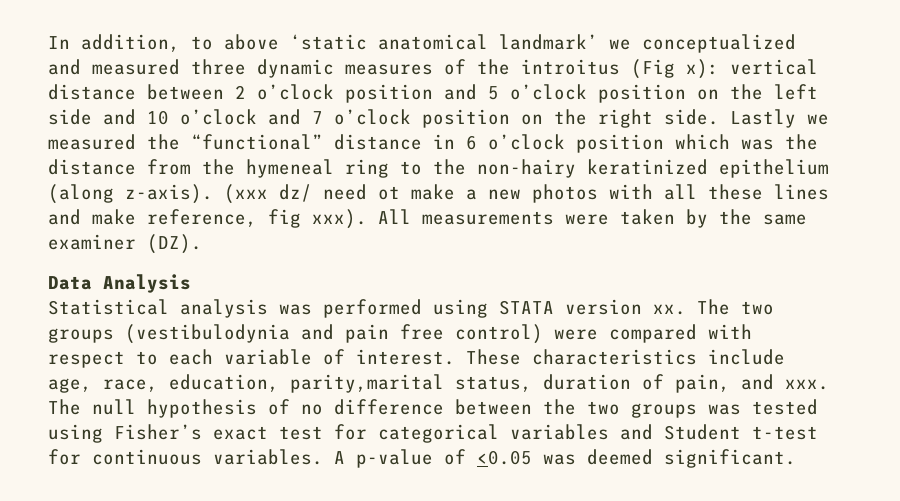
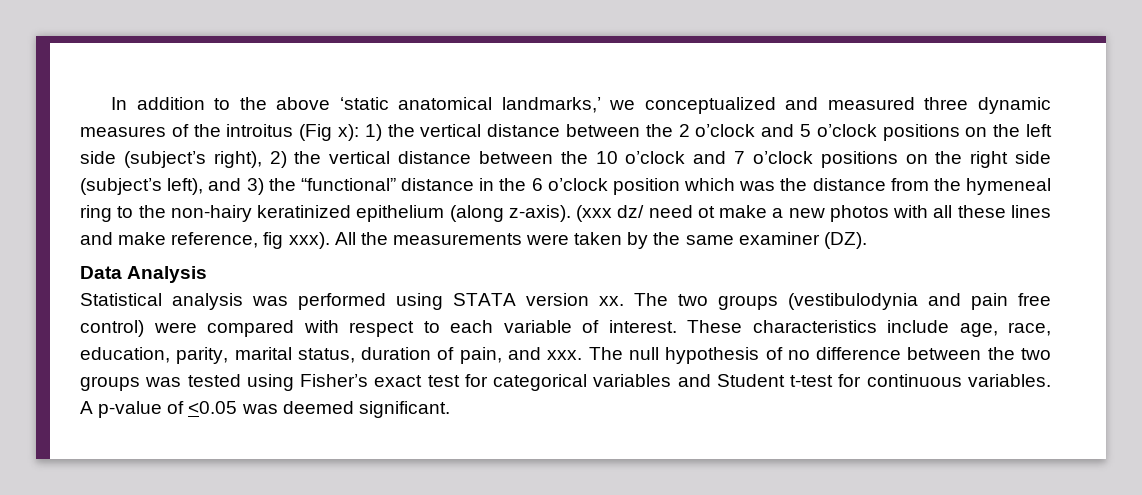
- In addition, to above ‘static anatomical landmark’ we conceptualized and measured three dynamic measures of the introitus (Fig x): vertical distance between 2 o’clock position and 5 o’clock position on the left side and 10 o’clock and 7 o’clock position on the right side. Lastly we measured the “functional” distance in 6 o’clock position which was the distance from the hymeneal ring to the non-hairy keratinized epithelium (along z-axis).
+ In addition to the above ‘static anatomical landmarks,’ we conceptualized and measured three dynamic measures of the introitus (Fig x): 1) the vertical distance between the 2 o’clock and 5 o’clock positions on the left side (subject’s right), 2) the vertical distance between the 10 o’clock and 7 o’clock positions on the right side (subject’s left), and 3) the “functional” distance in the 6 o’clock position which was the distance from the hymeneal ring to the non-hairy keratinized epithelium (along z-axis).
- All measurements were taken by the same examiner (DZ).
+ All the measurements were taken by the same examiner (DZ).
- These characteristics include age, race, education, parity,marital status, duration of pain, and xxx.
+ These characteristics include age, race, education, parity, marital status, duration of pain, and xxx.

